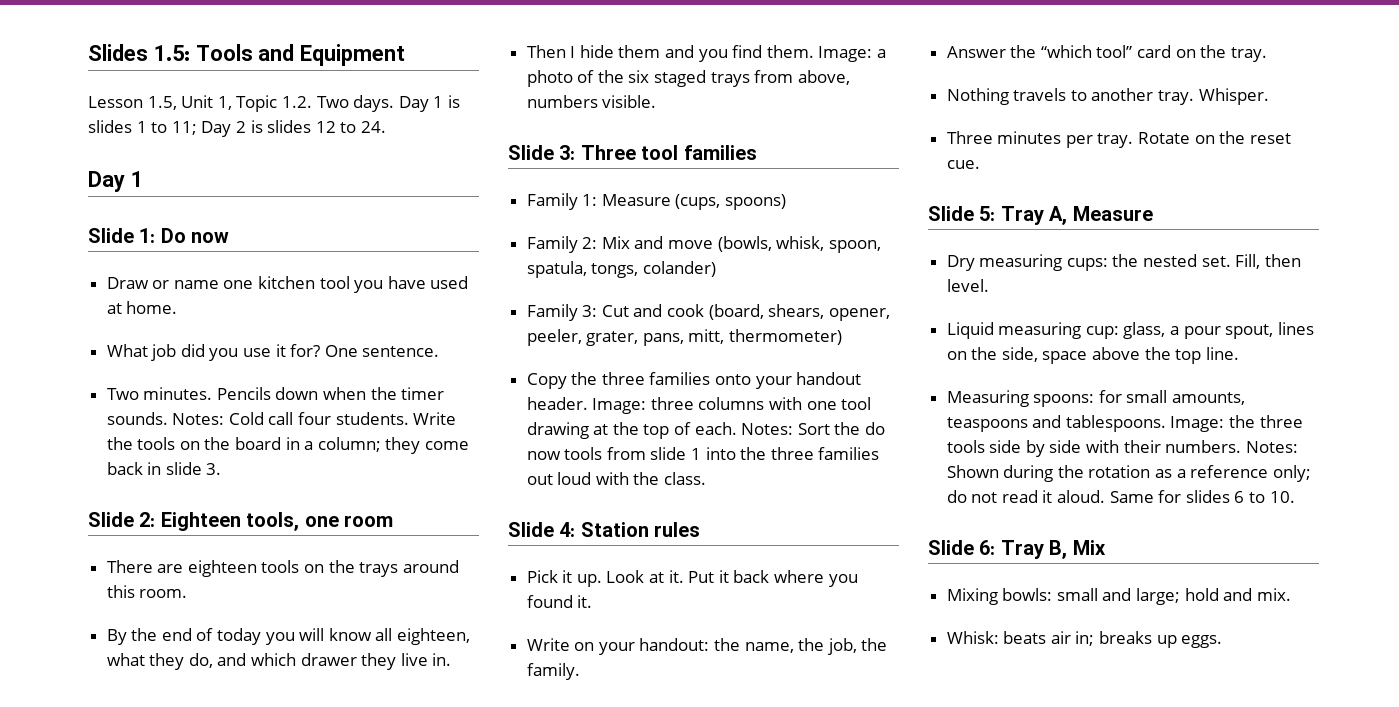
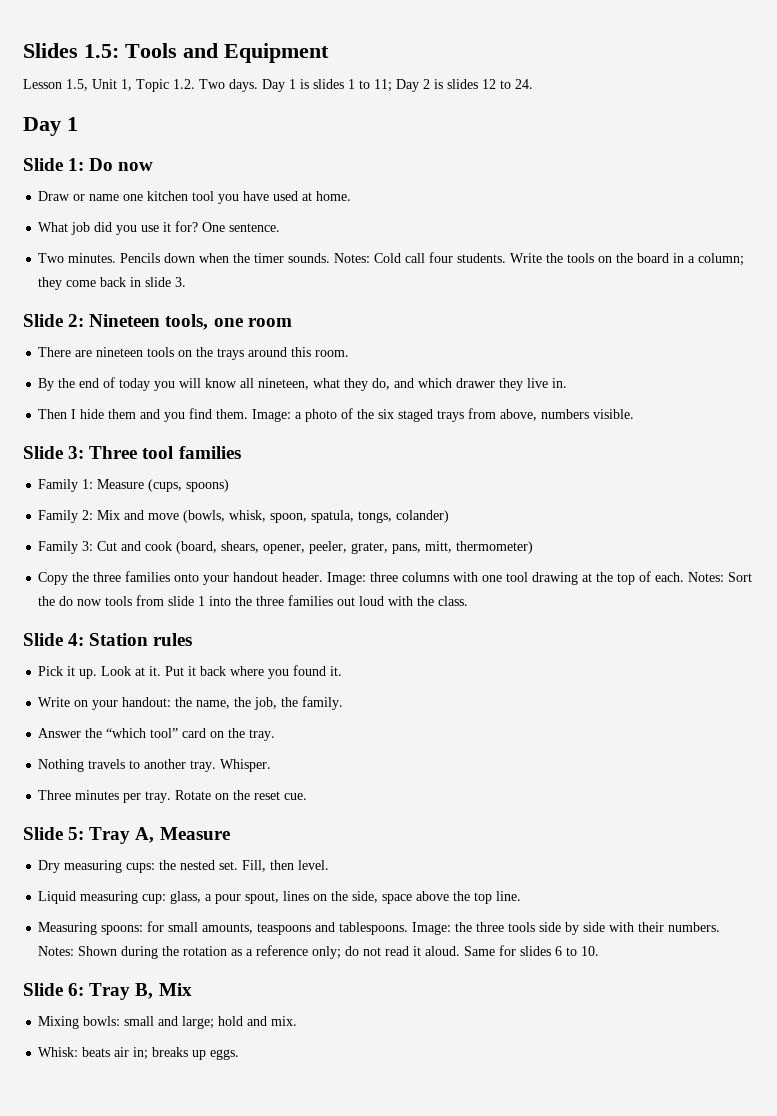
- Slide 2: Eighteen tools, one room
+ Slide 2: Nineteen tools, one room
- There are eighteen tools on the trays around this room.
+ There are nineteen tools on the trays around this room.
- By the end of today you will know all eighteen, what they do, and which drawer they live in.
+ By the end of today you will know all nineteen, what they do, and which drawer they live in.

